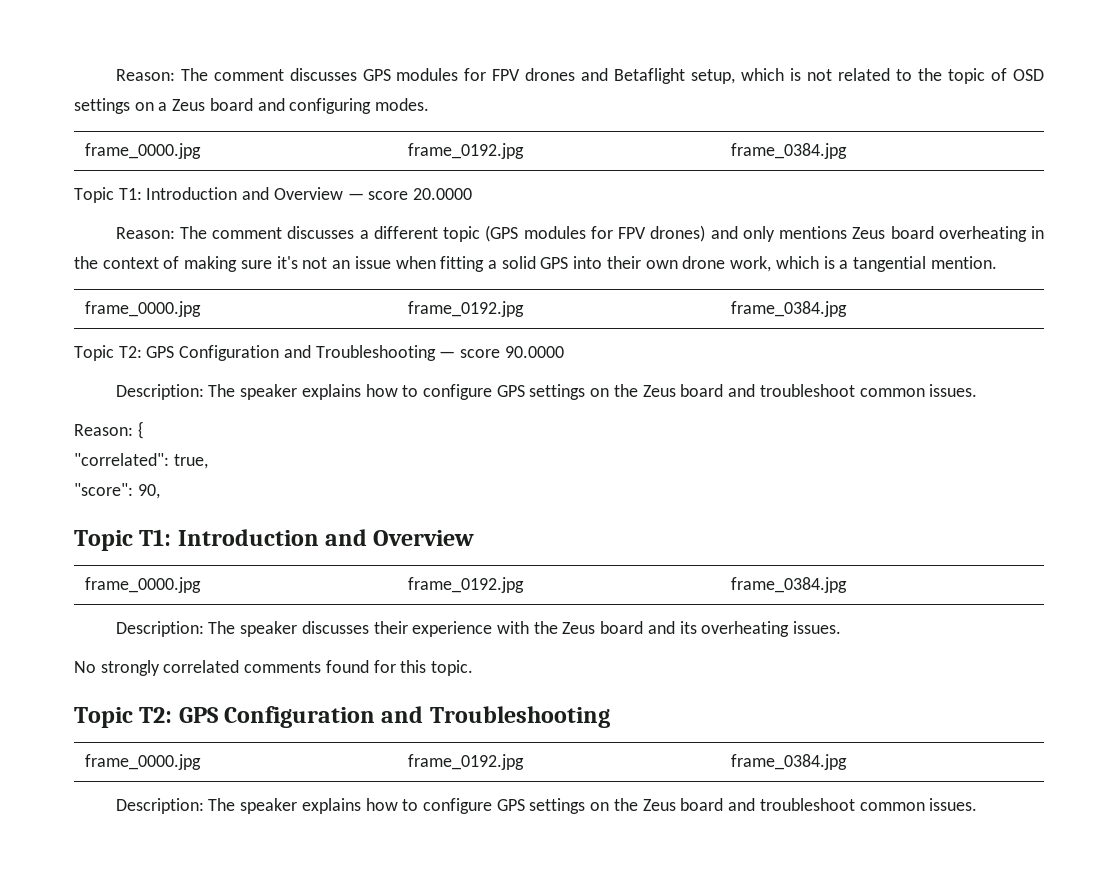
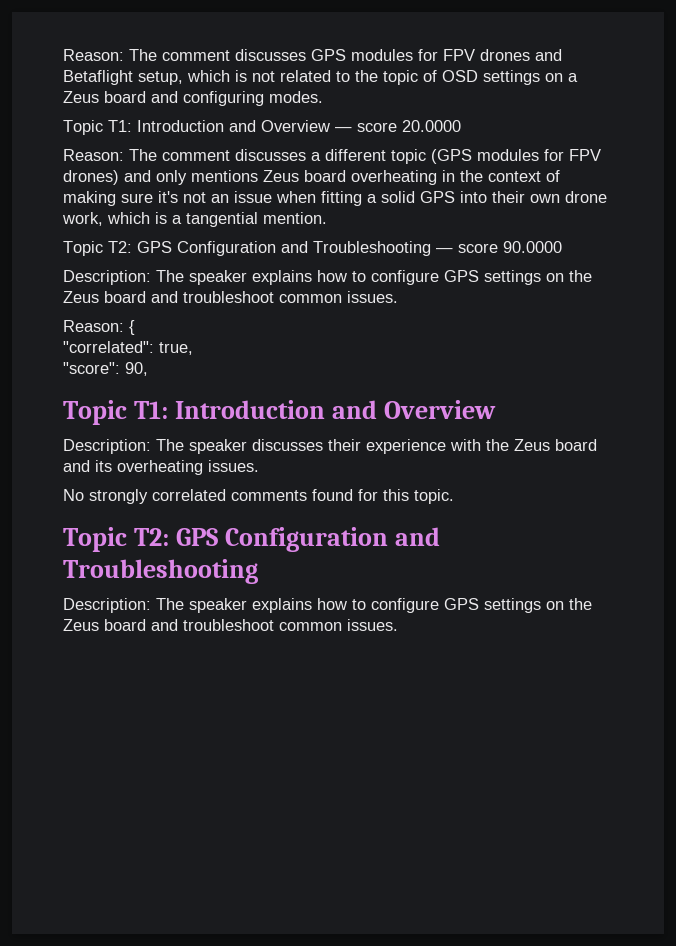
  Reason: The comment discusses GPS modules for FPV drones and Betaflight setup, which is not related to the topic of OSD settings on a Zeus board and configuring modes.
- frame_0000.jpg | frame_0192.jpg | frame_0384.jpg
  Reason: The comment discusses a different topic (GPS modules for FPV drones) and only mentions Zeus board overheating in the context of making sure it's not an issue when fitting a solid GPS into their own drone work, which is a tangential mention.
- frame_0000.jpg | frame_0192.jpg | frame_0384.jpg
  "score": 90,
  Topic T1: Introduction and Overview
- frame_0000.jpg | frame_0192.jpg | frame_0384.jpg
  No strongly correlated comments found for this topic.
  Topic T2: GPS Configuration and Troubleshooting
- frame_0000.jpg | frame_0192.jpg | frame_0384.jpg

